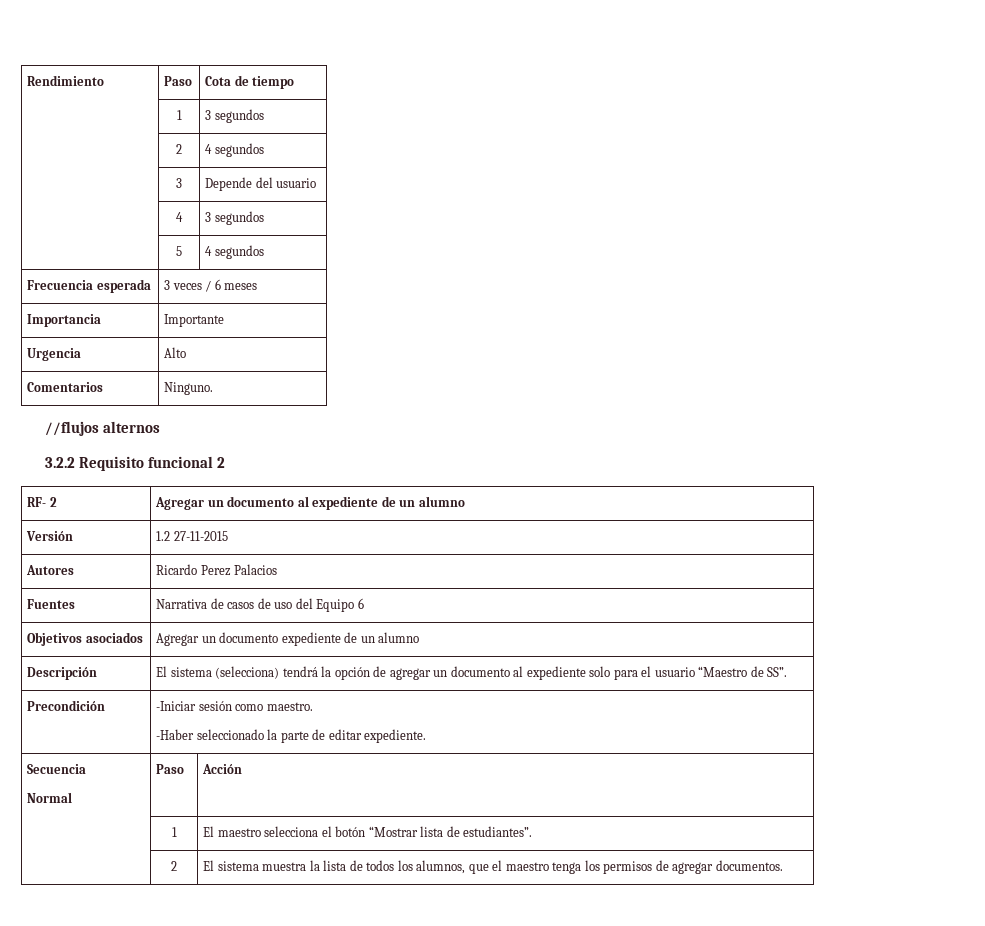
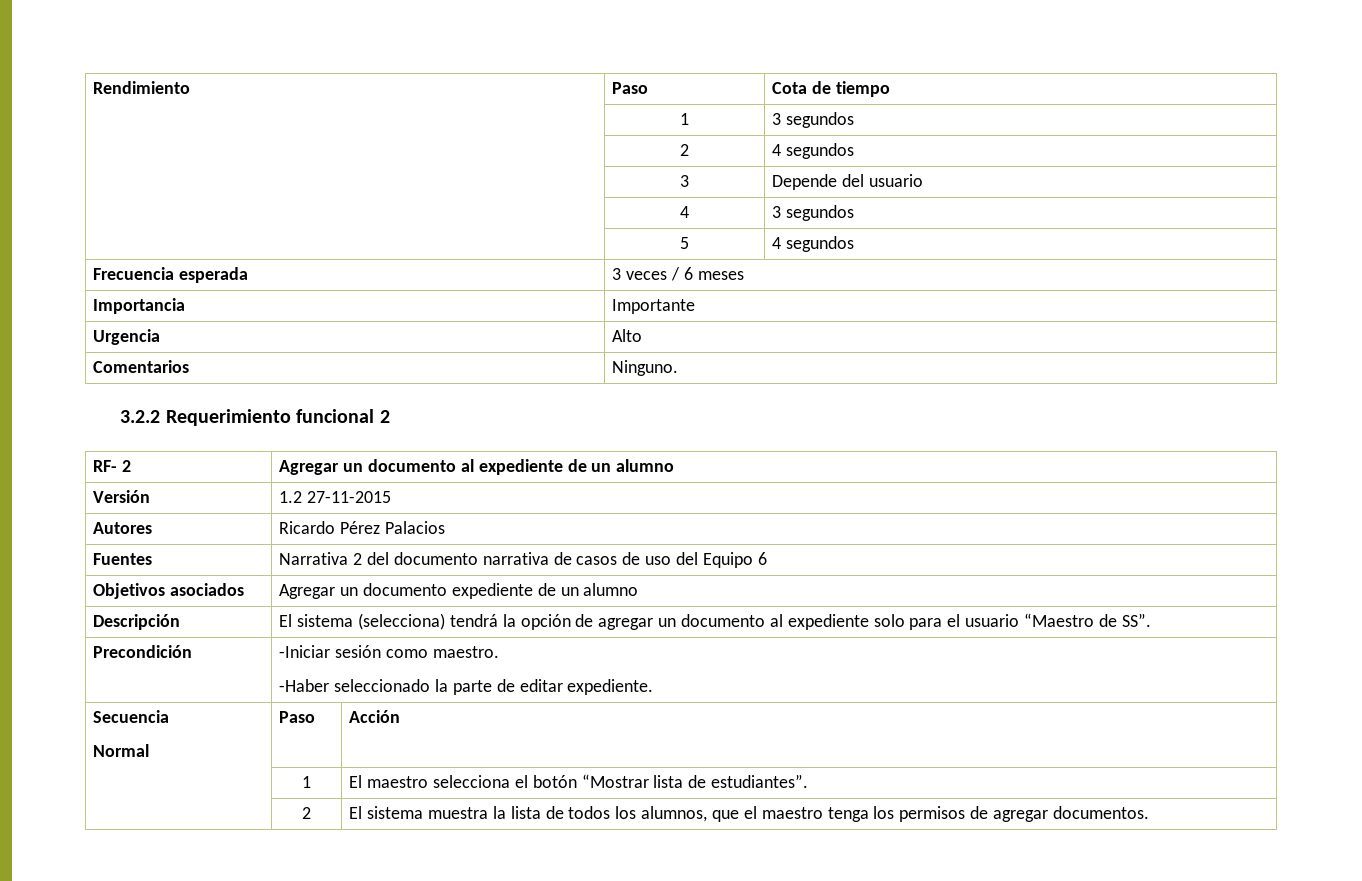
- //flujos alternos
- 3.2.2 Requisito funcional 2
+ 3.2.2 Requerimiento funcional 2
- Autores | Ricardo Perez Palacios
+ Autores | Ricardo Pérez Palacios
- Fuentes | Narrativa de casos de uso del Equipo 6
+ Fuentes | Narrativa 2 del documento narrativa de casos de uso del Equipo 6

